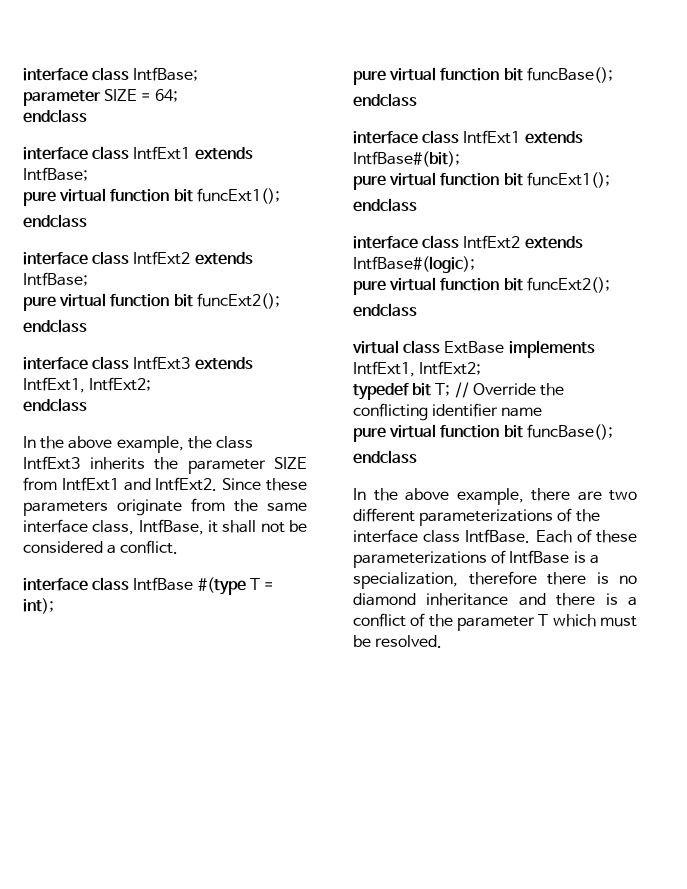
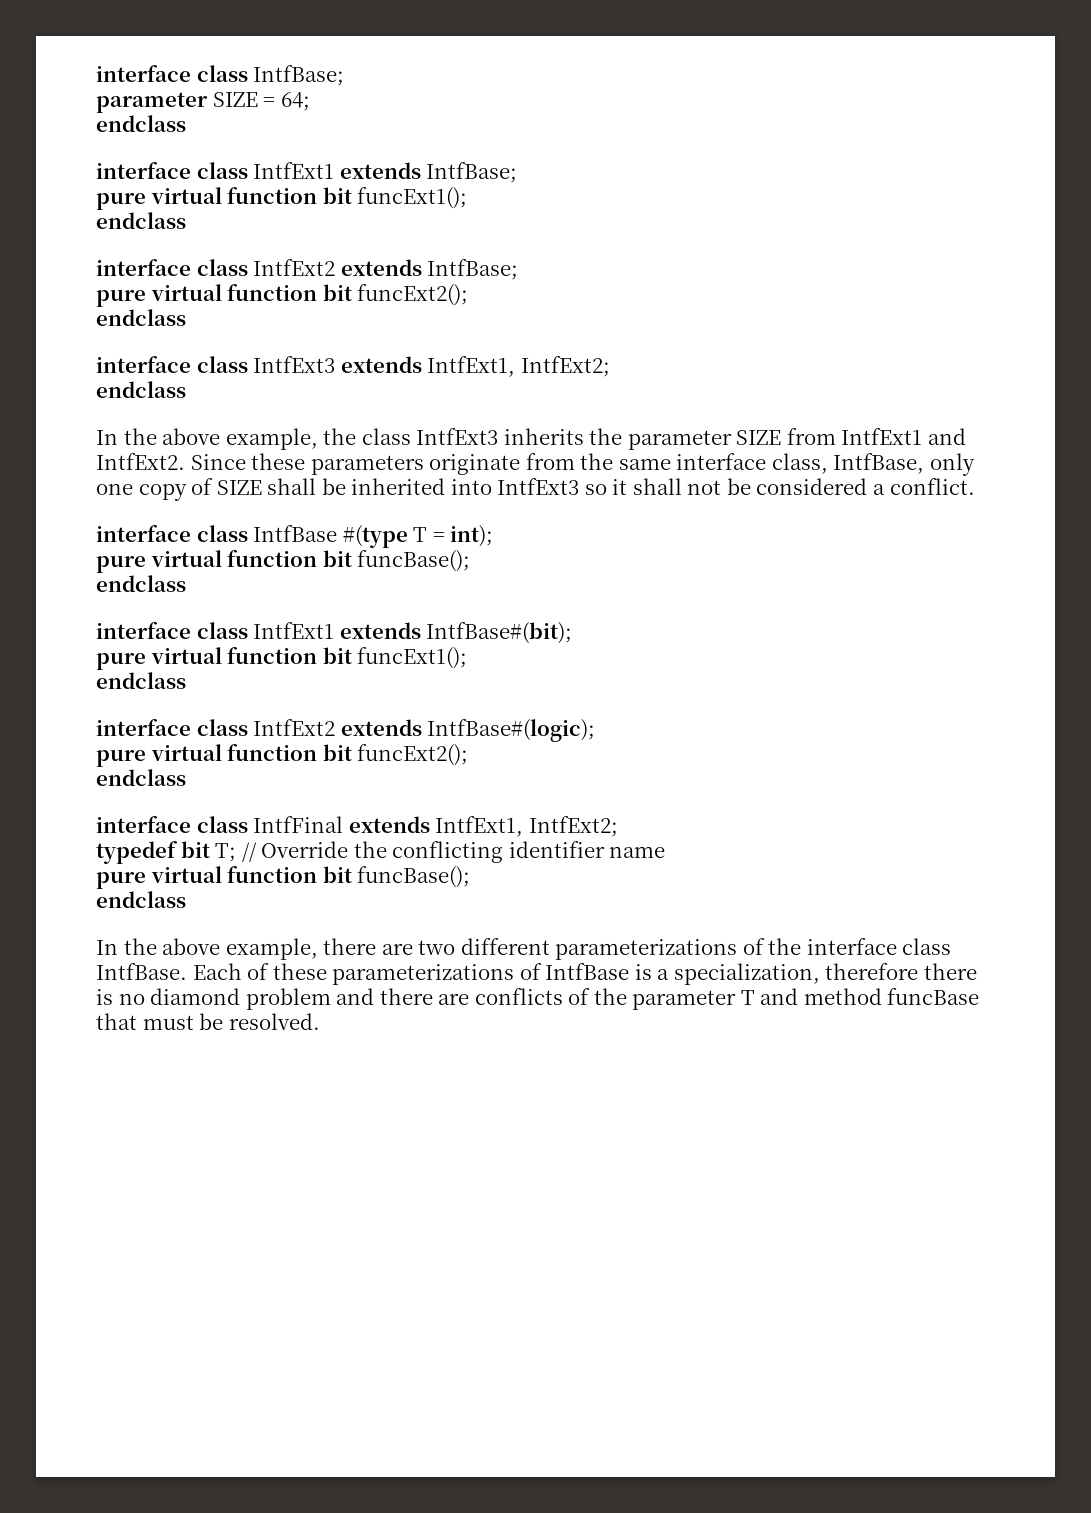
- Since these parameters originate from the same interface class, IntfBase, it shall not be considered a conflict.
+ Since these parameters originate from the same interface class, IntfBase, only one copy of SIZE shall be inherited into IntfExt3 so it shall not be considered a conflict.
- virtual class ExtBase implements IntfExt1, IntfExt2;
+ interface class IntfFinal extends IntfExt1, IntfExt2;
- Each of these parameterizations of IntfBase is a specialization, therefore there is no diamond inheritance and there is a conflict of the parameter T which must be resolved.
+ Each of these parameterizations of IntfBase is a specialization, therefore there is no diamond problem and there are conflicts of the parameter T and method funcBase that must be resolved.

